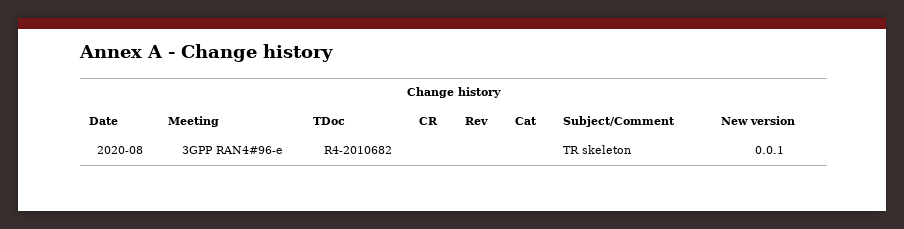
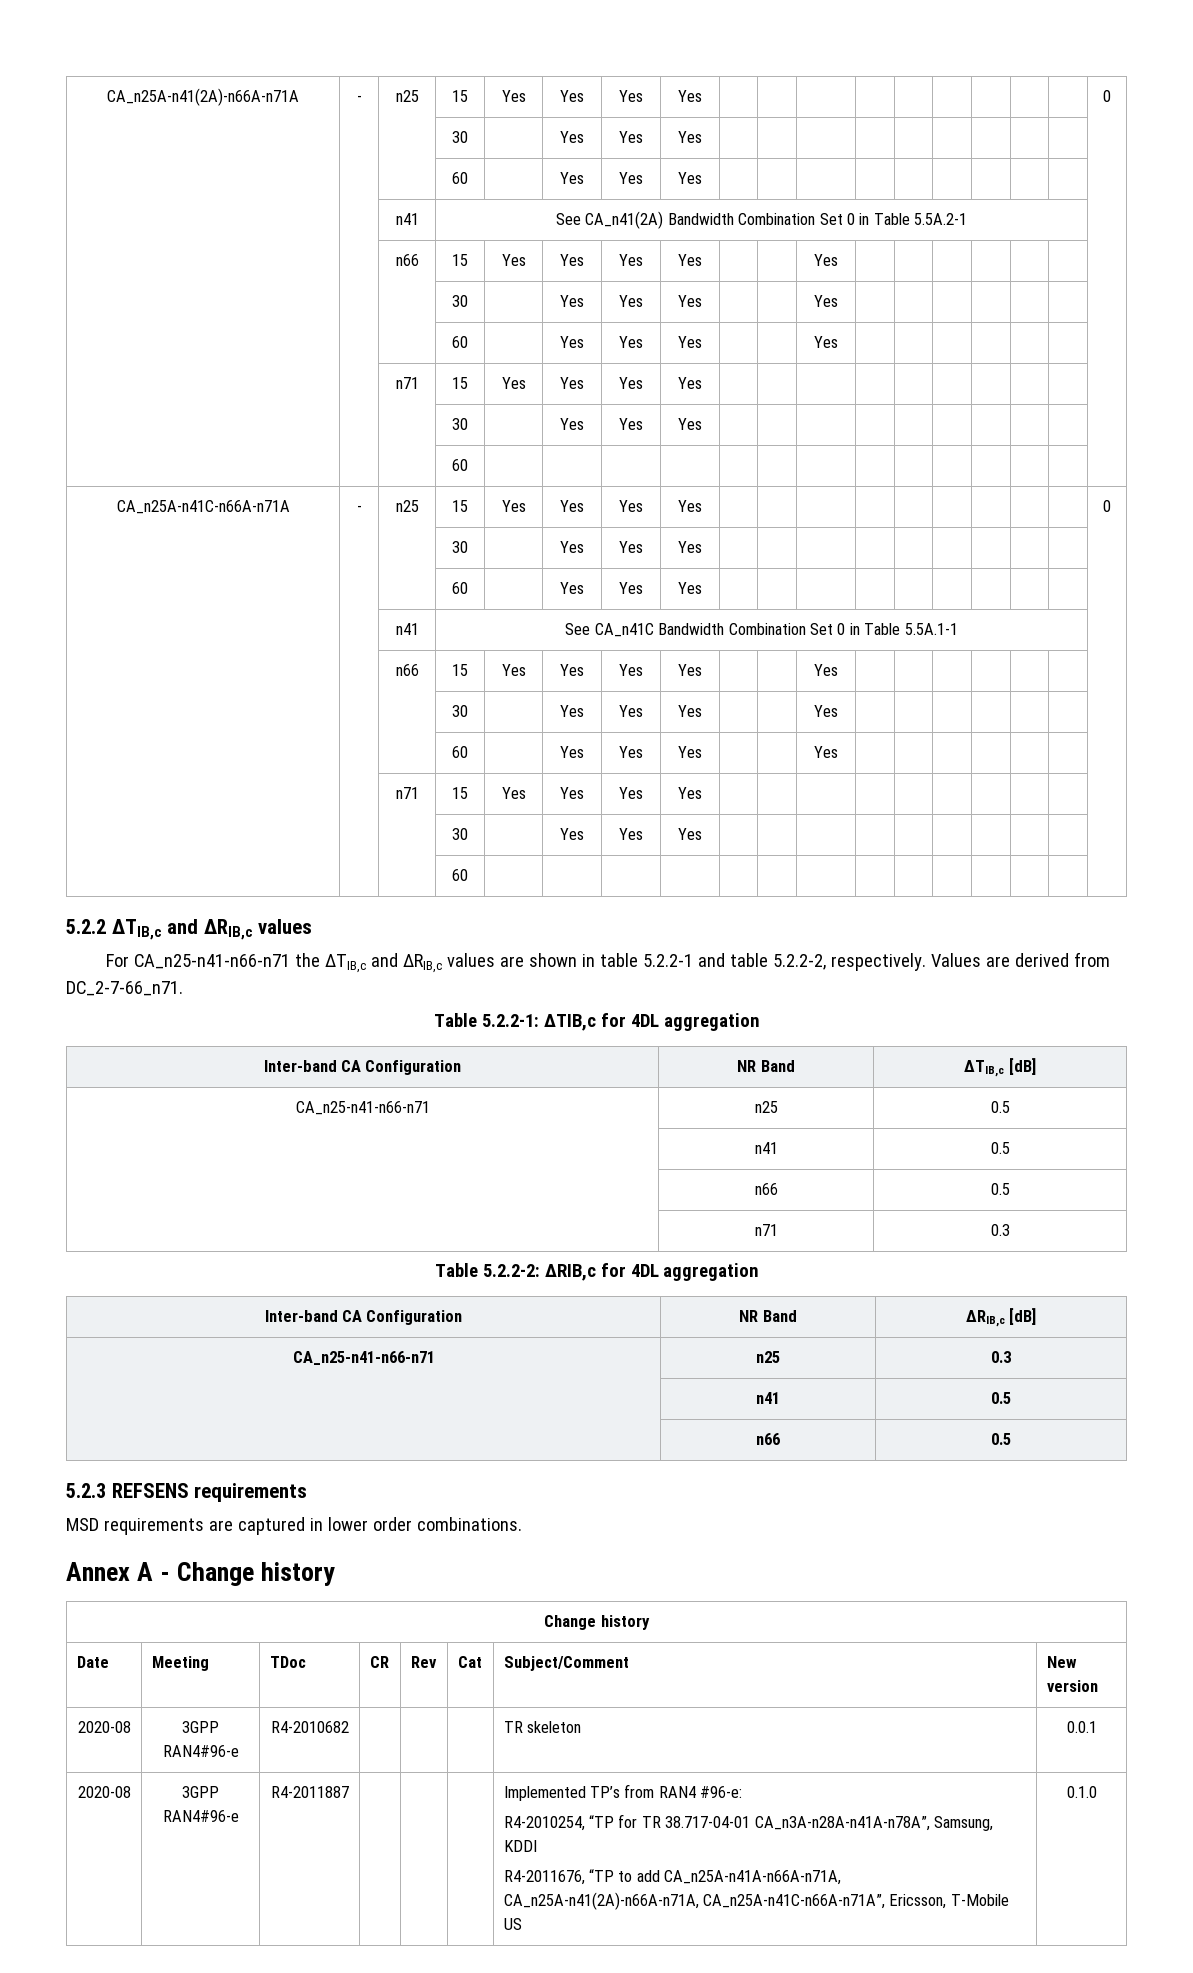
+ CA_n25A-n41(2A)-n66A-n71A | - | n25 | 15 | Yes | Yes | Yes | Yes | | | | | | | | | | 0
+ | | | 30 | | Yes | Yes | Yes | | | | | | | | | |
+ | | | 60 | | Yes | Yes | Yes | | | | | | | | | |
+ | | n41 | See CA_n41(2A) Bandwidth Combination Set 0 in Table 5.5A.2-1 |
+ | | n66 | 15 | Yes | Yes | Yes | Yes | | | Yes | | | | | | |
+ | | | 30 | | Yes | Yes | Yes | | | Yes | | | | | | |
+ | | | 60 | | Yes | Yes | Yes | | | Yes | | | | | | |
+ | | n71 | 15 | Yes | Yes | Yes | Yes | | | | | | | | | |
+ | | | 30 | | Yes | Yes | Yes | | | | | | | | | |
+ | | | 60 | | | | | | | | | | | | | |
+ CA_n25A-n41C-n66A-n71A | - | n25 | 15 | Yes | Yes | Yes | Yes | | | | | | | | | | 0
+ | | | 30 | | Yes | Yes | Yes | | | | | | | | | |
+ | | | 60 | | Yes | Yes | Yes | | | | | | | | | |
+ | | n41 | See CA_n41C Bandwidth Combination Set 0 in Table 5.5A.1-1 |
+ | | n66 | 15 | Yes | Yes | Yes | Yes | | | Yes | | | | | | |
+ | | | 30 | | Yes | Yes | Yes | | | Yes | | | | | | |
+ | | | 60 | | Yes | Yes | Yes | | | Yes | | | | | | |
+ | | n71 | 15 | Yes | Yes | Yes | Yes | | | | | | | | | |
+ | | | 30 | | Yes | Yes | Yes | | | | | | | | | |
+ | | | 60 | | | | | | | | | | | | | |
+ 5.2.2 ∆TIB,c and ∆RIB,c values
+ For CA_n25-n41-n66-n71 the ΔTIB,c and ΔRIB,c values are shown in table 5.2.2-1 and table 5.2.2-2, respectively. Values are derived from DC_2-7-66_n71.
+ Table 5.2.2-1: ΔTIB,c for 4DL aggregation
+ Inter-band CA Configuration | NR Band | ΔTIB,c [dB]
+ CA_n25-n41-n66-n71 | n25 | 0.5
+ | n41 | 0.5
+ | n66 | 0.5
+ | n71 | 0.3
+ Table 5.2.2-2: ΔRIB,c for 4DL aggregation
+ Inter-band CA Configuration | NR Band | ΔRIB,c [dB]
+ CA_n25-n41-n66-n71 | n25 | 0.3
+ | n41 | 0.5
+ | n66 | 0.5
+ 5.2.3 REFSENS requirements
+ MSD requirements are captured in lower order combinations.
+ 2020-08 | 3GPP RAN4#96-e | R4-2011887 | | | | Implemented TP’s from RAN4 #96-e:
+ R4-2010254, “TP for TR 38.717-04-01 CA_n3A-n28A-n41A-n78A”, Samsung, KDDI
+ R4-2011676, “TP to add CA_n25A-n41A-n66A-n71A, CA_n25A-n41(2A)-n66A-n71A, CA_n25A-n41C-n66A-n71A”, Ericsson, T-Mobile US | 0.1.0

